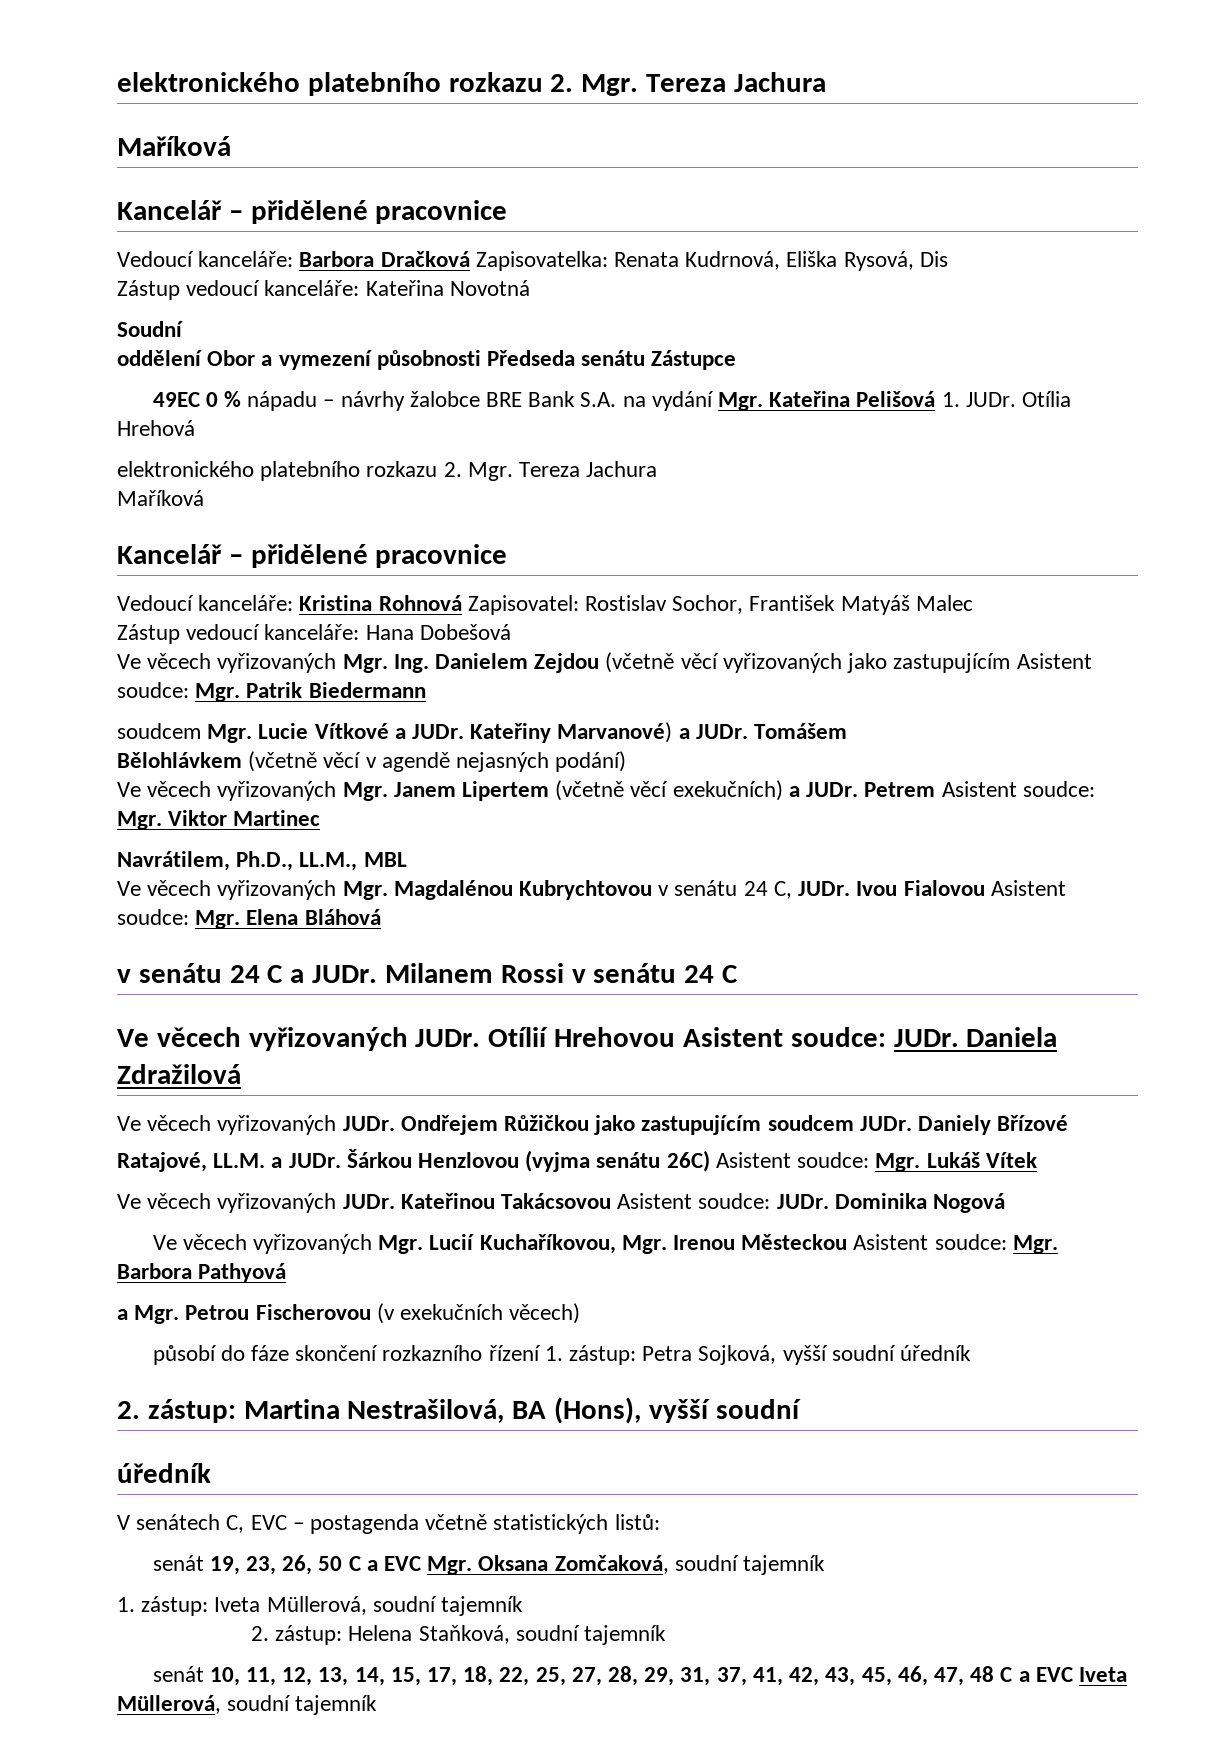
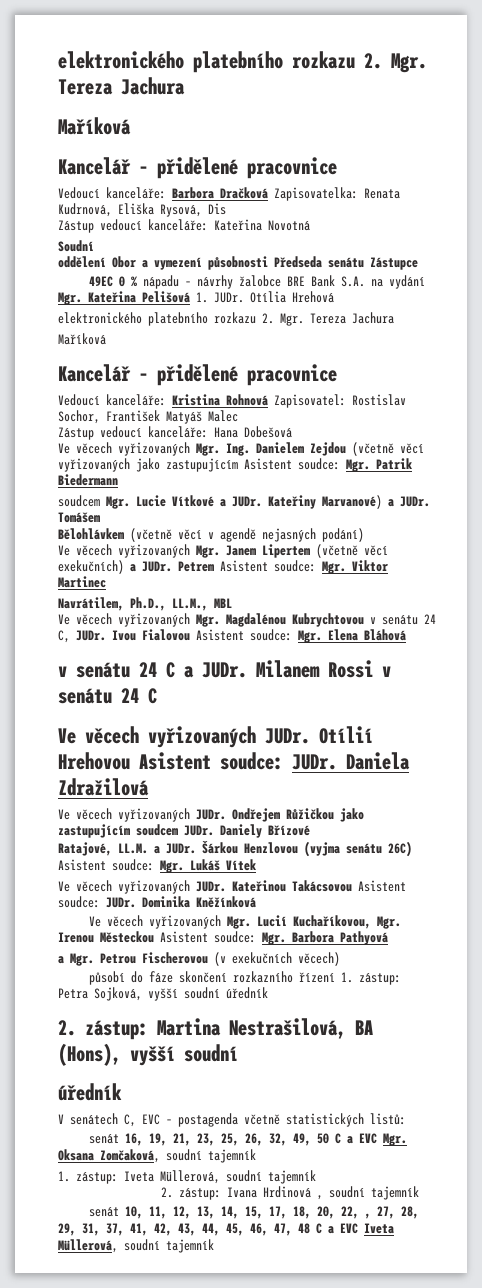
- Dominika Nogová
+ Dominika Kněžínková
- senát 19, 23, 26, 50 C a EVC Mgr. Oksana Zomčaková, soudní tajemník
+ senát 16, 19, 21, 23, 25, 26, 32, 49, 50 C a EVC Mgr. Oksana Zomčaková, soudní tajemník
- 2. zástup: Helena Staňková, soudní tajemník
+ 2. zástup: Ivana Hrdinová , soudní tajemník
- senát 10, 11, 12, 13, 14, 15, 17, 18, 22, 25, 27, 28, 29, 31, 37, 41, 42, 43, 45, 46, 47, 48 C a EVC Iveta Müllerová, soudní tajemník
+ senát 10, 11, 12, 13, 14, 15, 17, 18, 20, 22, , 27, 28, 29, 31, 37, 41, 42, 43, 44, 45, 46, 47, 48 C a EVC Iveta Müllerová, soudní tajemník

